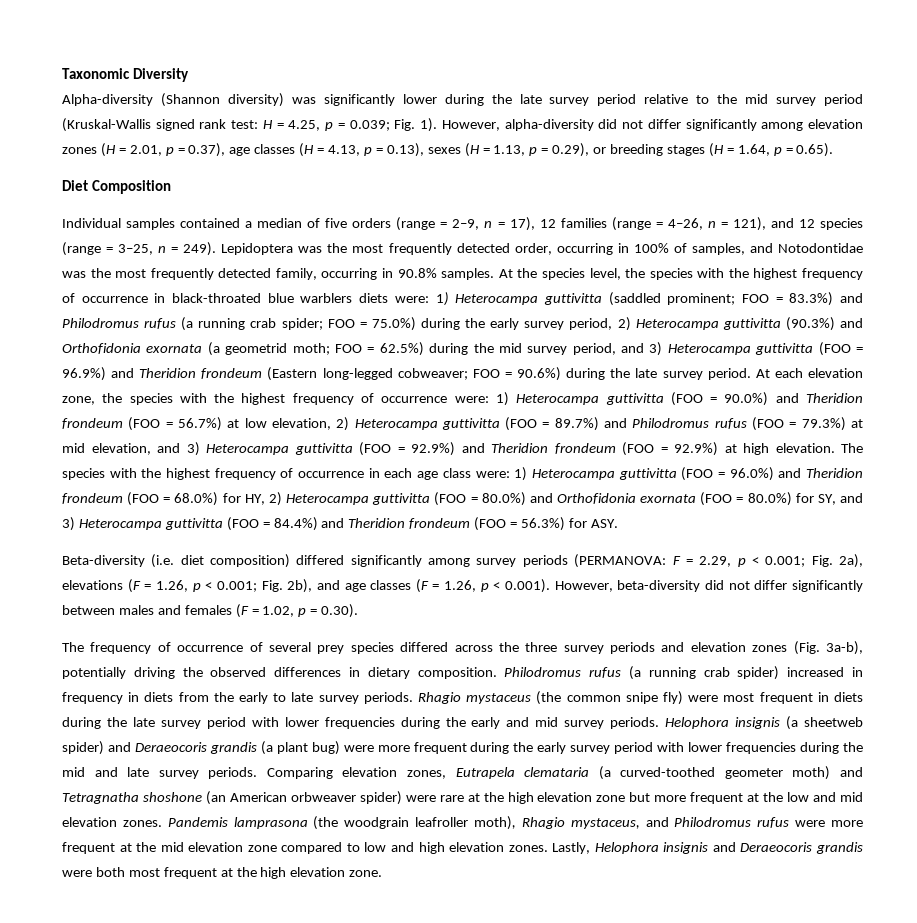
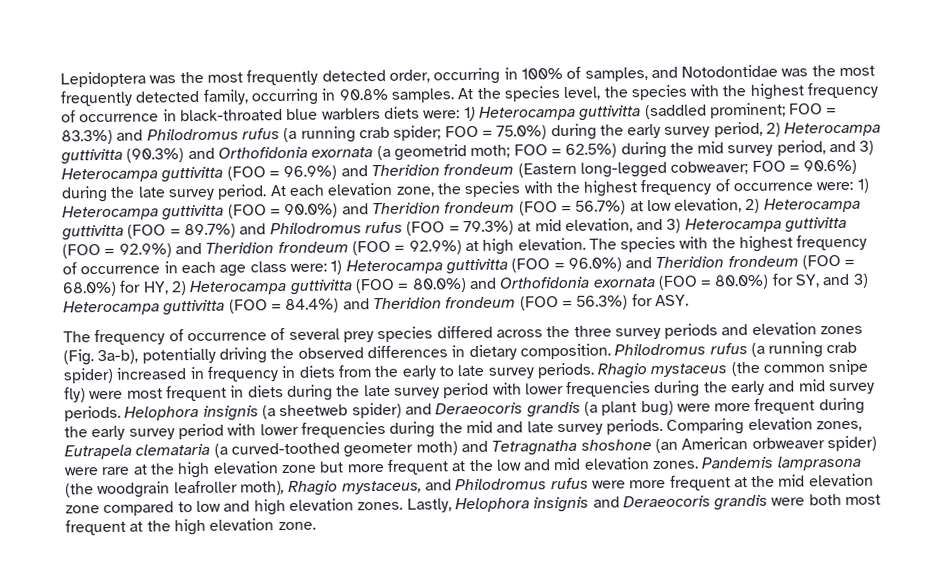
- Taxonomic Diversity
- Alpha-diversity (Shannon diversity) was significantly lower during the late survey period relative to the mid survey period (Kruskal-Wallis signed rank test: H = 4.25, p = 0.039; Fig. 1). However, alpha-diversity did not differ significantly among elevation zones (H = 2.01, p = 0.37), age classes (H = 4.13, p = 0.13), sexes (H = 1.13, p = 0.29), or breeding stages (H = 1.64, p = 0.65).
- Diet Composition
- Individual samples contained a median of five orders (range = 2–9, n = 17), 12 families (range = 4–26, n = 121), and 12 species (range = 3–25, n = 249).
- Beta-diversity (i.e. diet composition) differed significantly among survey periods (PERMANOVA: F = 2.29, p < 0.001; Fig. 2a), elevations (F = 1.26, p < 0.001; Fig. 2b), and age classes (F = 1.26, p < 0.001). However, beta-diversity did not differ significantly between males and females (F = 1.02, p = 0.30).

